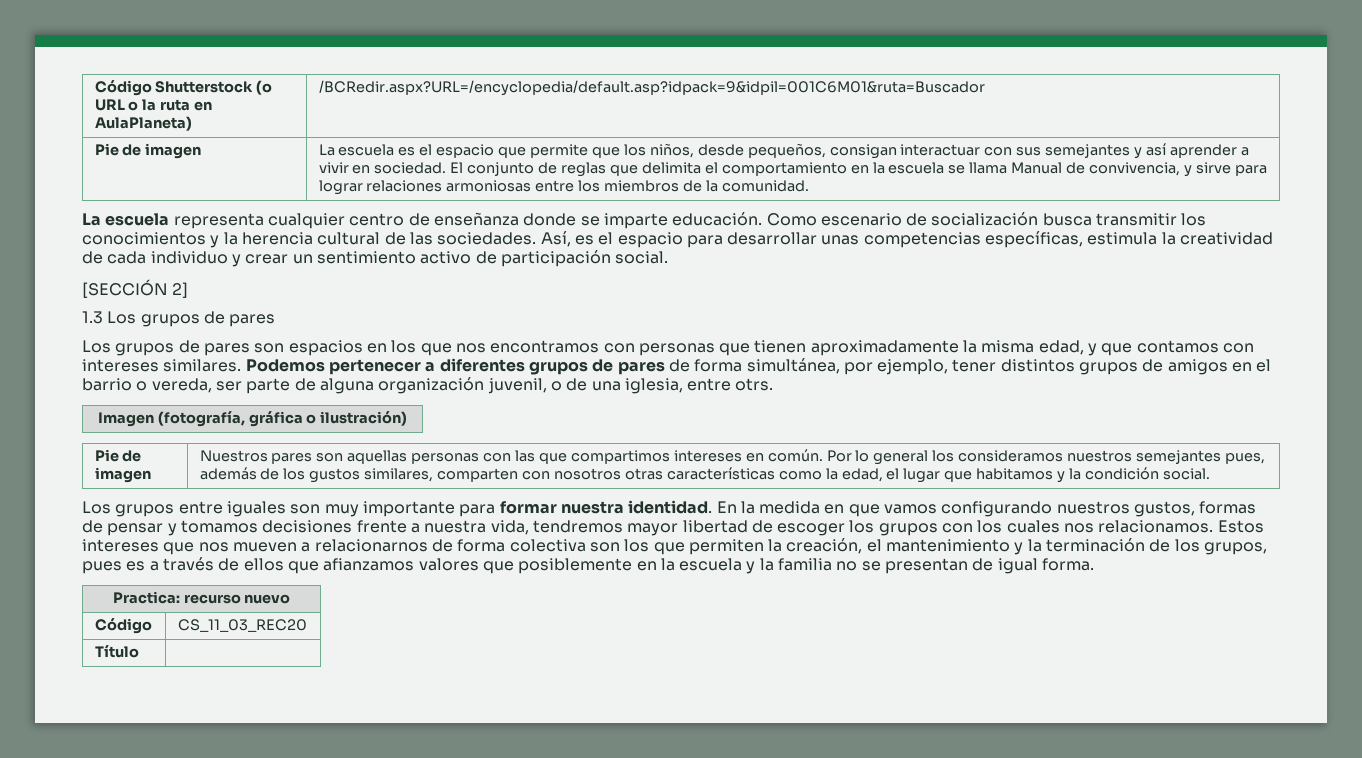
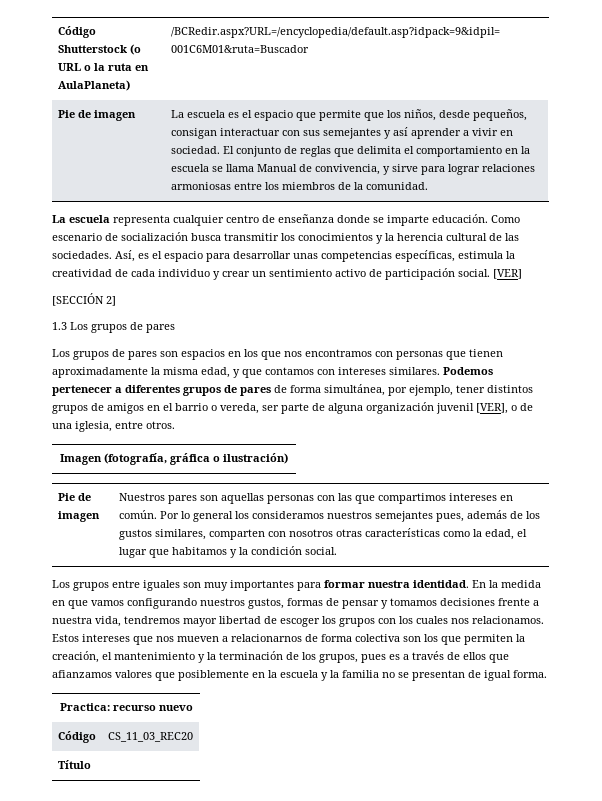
+ [VER]
- Podemos pertenecer a diferentes grupos de pares de forma simultánea, por ejemplo, tener distintos grupos de amigos en el barrio o vereda, ser parte de alguna organización juvenil, o de una iglesia, entre otrs.
+ Podemos pertenecer a diferentes grupos de pares de forma simultánea, por ejemplo, tener distintos grupos de amigos en el barrio o vereda, ser parte de alguna organización juvenil [VER], o de una iglesia, entre otros.
- Los grupos entre iguales son muy importante para formar nuestra identidad.
+ Los grupos entre iguales son muy importantes para formar nuestra identidad.

